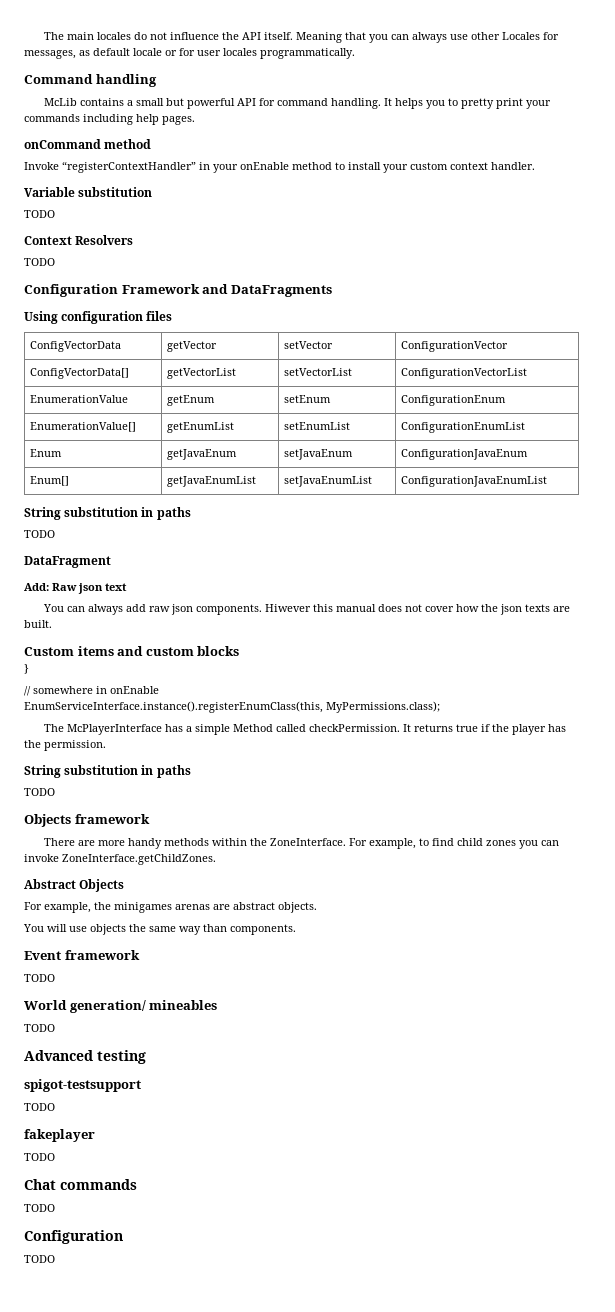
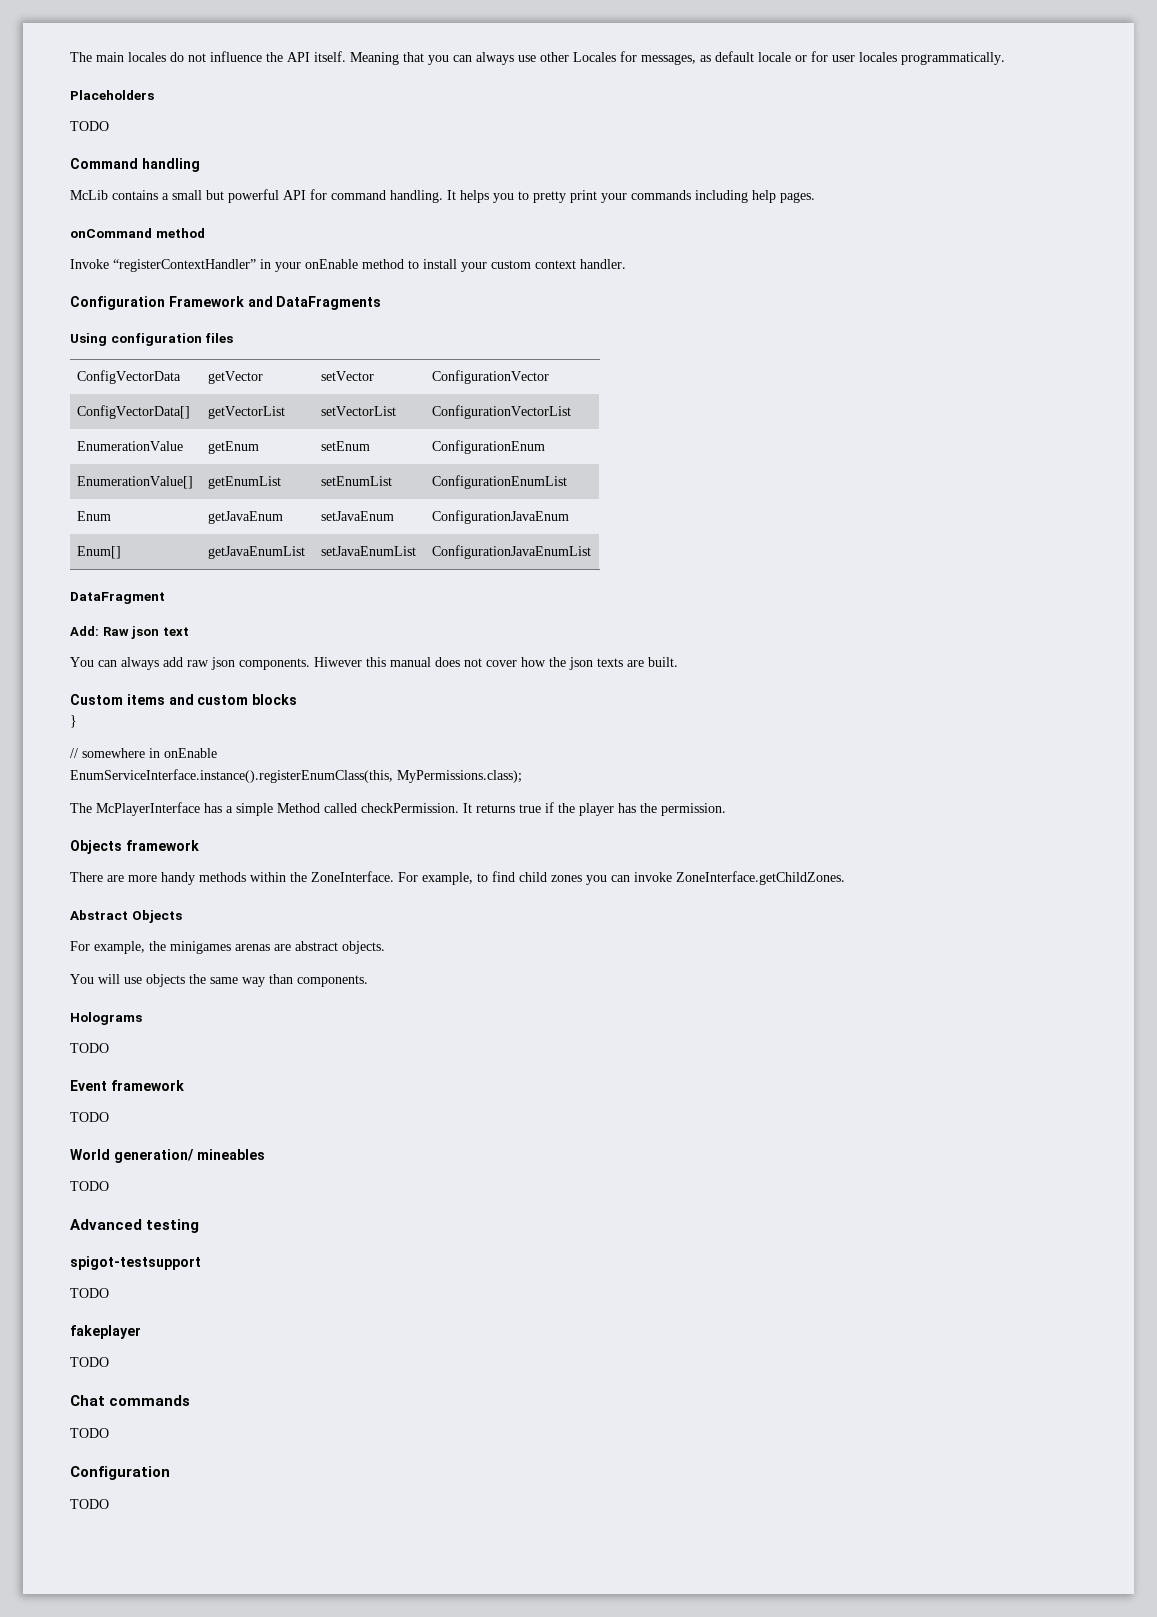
+ Placeholders
+ TODO
- Variable substitution
- TODO
- Context Resolvers
- TODO
  Enum[] | getJavaEnumList | setJavaEnumList | ConfigurationJavaEnumList
- String substitution in paths
- TODO
  It returns true if the player has the permission.
- String substitution in paths
- TODO
+ Holograms
+ TODO

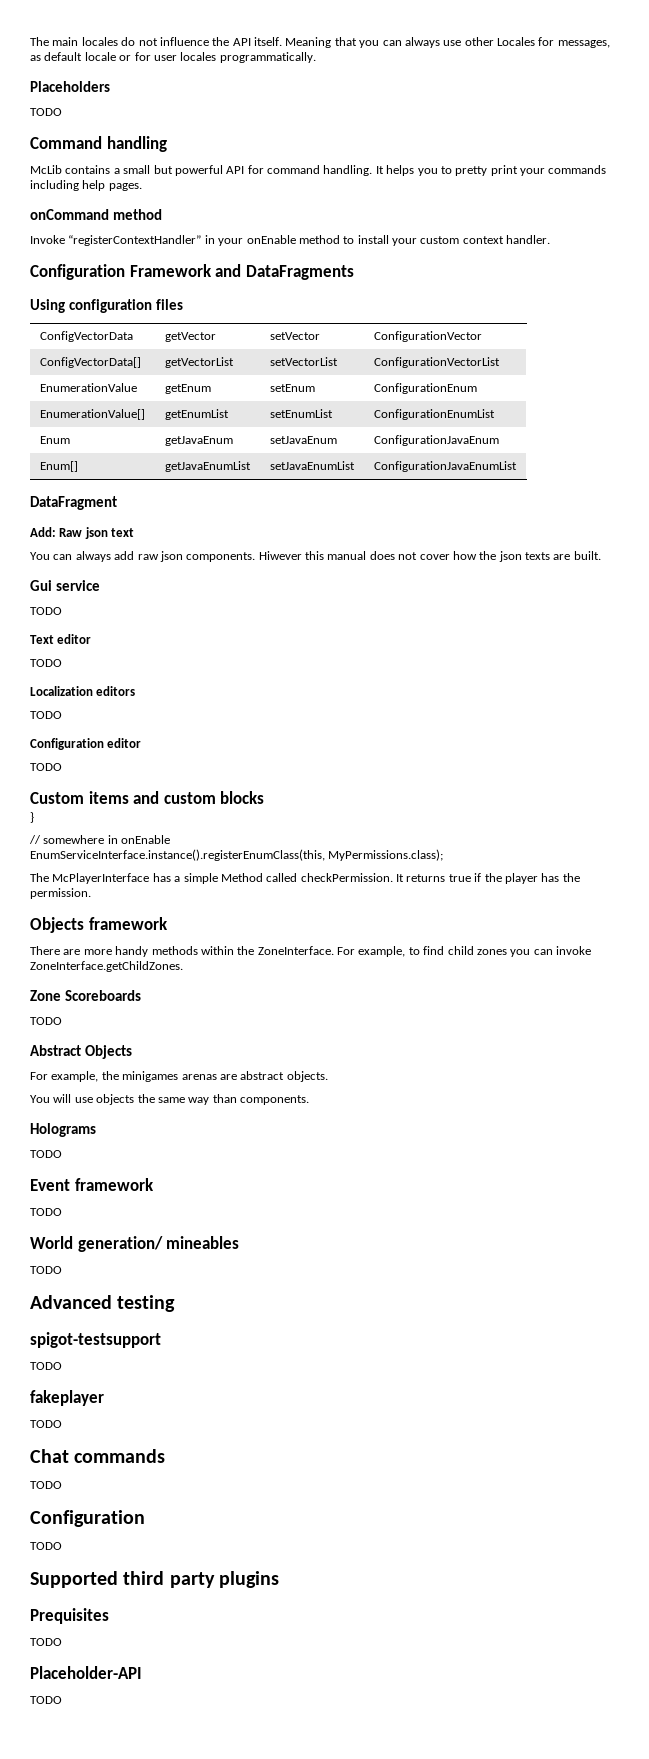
+ Gui service
+ TODO
+ Text editor
+ TODO
+ Localization editors
+ TODO
+ Configuration editor
+ TODO
+ Zone Scoreboards
+ TODO
+ Supported third party plugins
+ Prequisites
+ TODO
+ Placeholder-API
+ TODO

